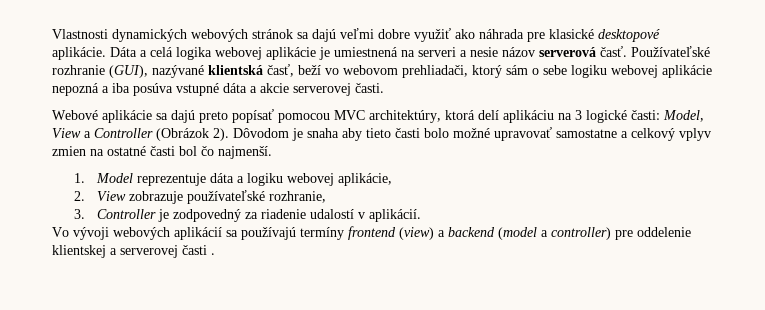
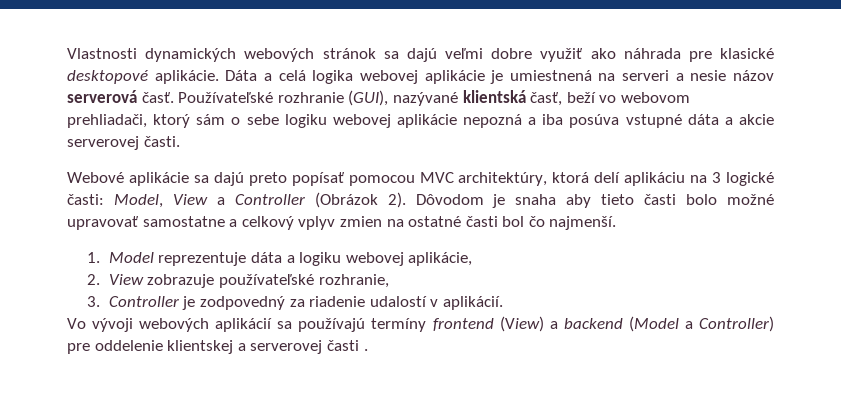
- Vo vývoji webových aplikácií sa používajú termíny frontend (view) a backend (model a controller) pre oddelenie klientskej a serverovej časti .
+ Vo vývoji webových aplikácií sa používajú termíny frontend (View) a backend (Model a Controller) pre oddelenie klientskej a serverovej časti .

